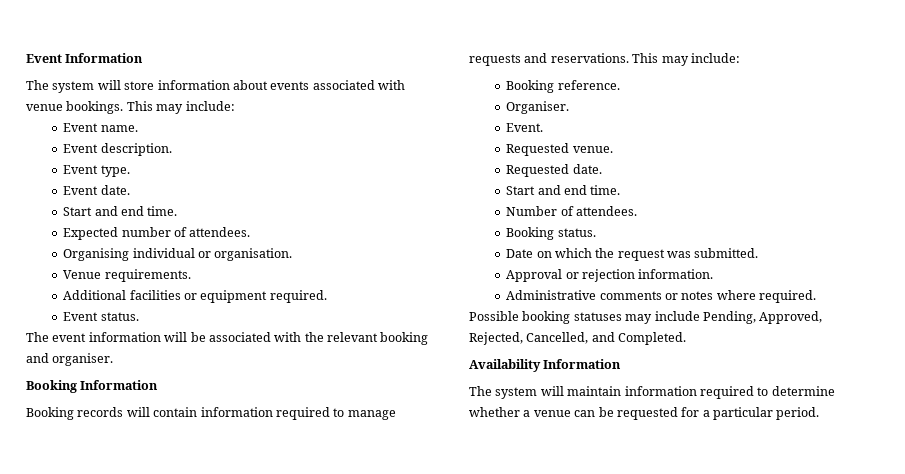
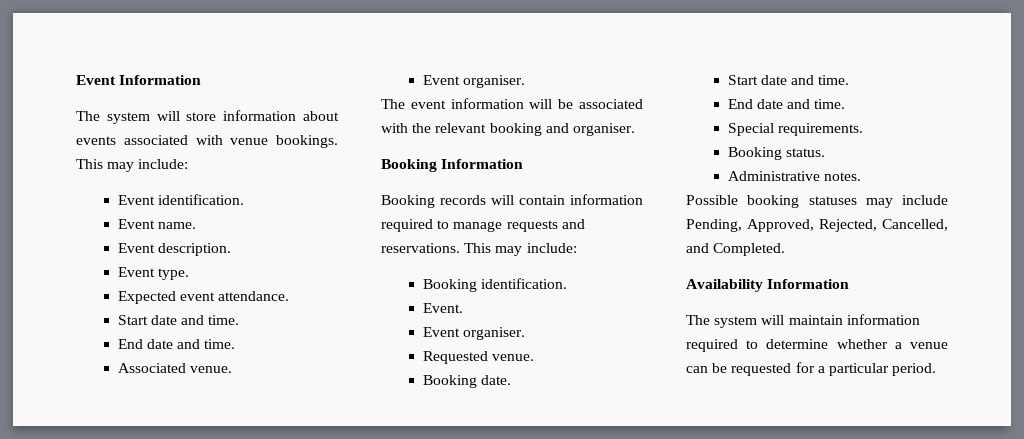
+ Event identification.
- Event date.
- Start and end time.
- Expected number of attendees.
- Organising individual or organisation.
- Venue requirements.
- Additional facilities or equipment required.
- Event status.
+ Expected event attendance.
+ Start date and time.
+ End date and time.
+ Associated venue.
+ Event organiser.
- Booking reference.
- Organiser.
+ Booking identification.
  Event.
+ Event organiser.
- Requested date.
- Start and end time.
- Number of attendees.
+ Booking date.
+ Start date and time.
+ End date and time.
+ Special requirements.
  Booking status.
- Date on which the request was submitted.
- Approval or rejection information.
- Administrative comments or notes where required.
+ Administrative notes.

